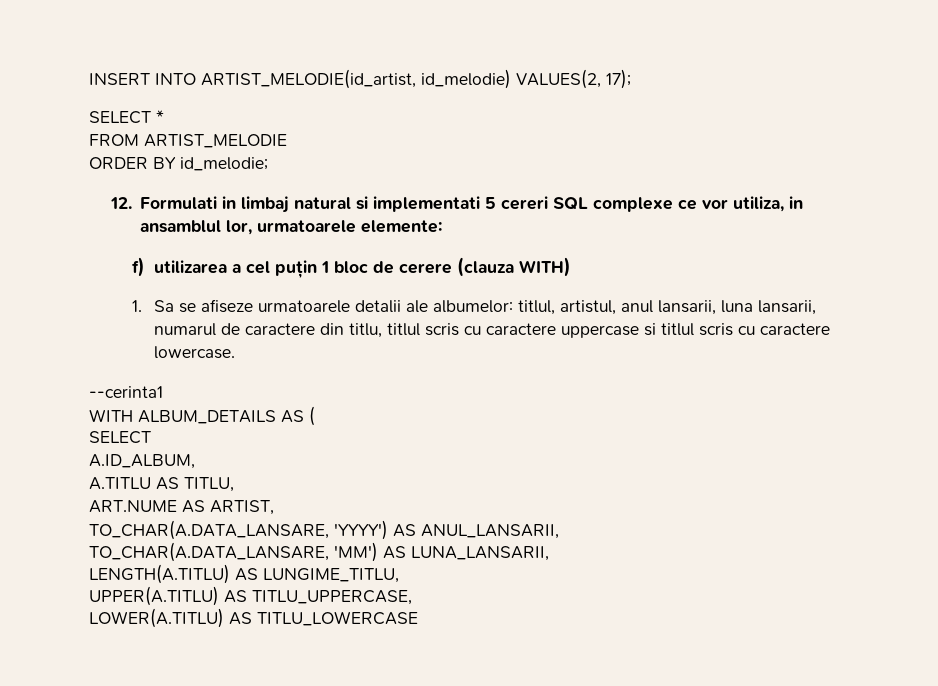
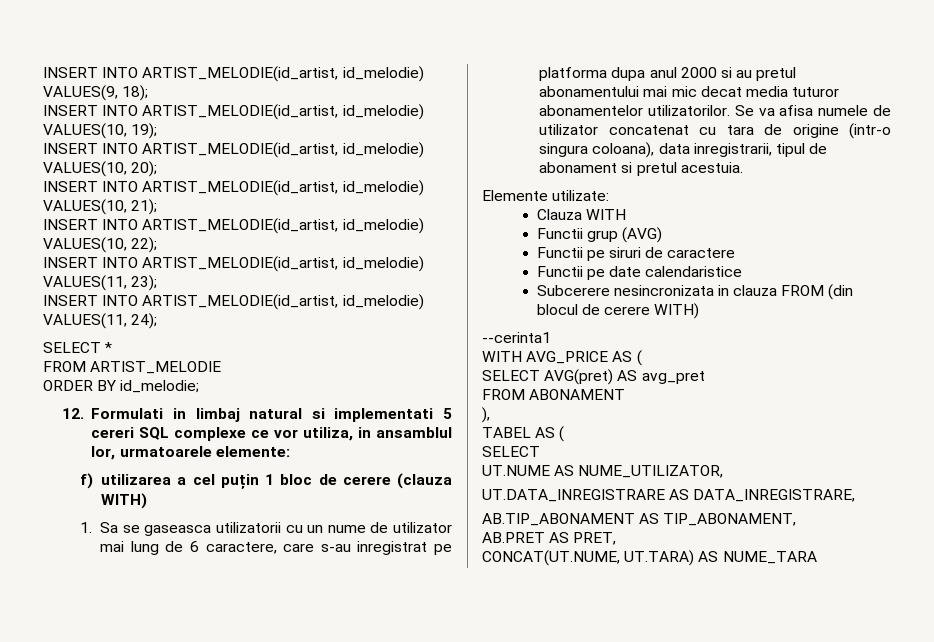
- INSERT INTO ARTIST_MELODIE(id_artist, id_melodie) VALUES(2, 17);
+ INSERT INTO ARTIST_MELODIE(id_artist, id_melodie) VALUES(9, 18);
+ INSERT INTO ARTIST_MELODIE(id_artist, id_melodie) VALUES(10, 19);
+ INSERT INTO ARTIST_MELODIE(id_artist, id_melodie) VALUES(10, 20);
+ INSERT INTO ARTIST_MELODIE(id_artist, id_melodie) VALUES(10, 21);
+ INSERT INTO ARTIST_MELODIE(id_artist, id_melodie) VALUES(10, 22);
+ INSERT INTO ARTIST_MELODIE(id_artist, id_melodie) VALUES(11, 23);
+ INSERT INTO ARTIST_MELODIE(id_artist, id_melodie) VALUES(11, 24);
- 1. Sa se afiseze urmatoarele detalii ale albumelor: titlul, artistul, anul lansarii, luna lansarii, numarul de caractere din titlu, titlul scris cu caractere uppercase si titlul scris cu caractere lowercase.
+ 1. Sa se gaseasca utilizatorii cu un nume de utilizator mai lung de 6 caractere, care s-au inregistrat pe platforma dupa anul 2000 si au pretul abonamentului mai mic decat media tuturor abonamentelor utilizatorilor. Se va afisa numele de utilizator concatenat cu tara de origine (intr-o singura coloana), data inregistrarii, tipul de abonament si pretul acestuia.
+ Elemente utilizate:
+ Clauza WITH
+ Functii grup (AVG)
+ Functii pe siruri de caractere
+ Functii pe date calendaristice
+ Subcerere nesincronizata in clauza FROM (din blocul de cerere WITH)
  --cerinta1
- WITH ALBUM_DETAILS AS (
+ WITH AVG_PRICE AS (
+ SELECT AVG(pret) AS avg_pret
+ FROM ABONAMENT
+ ),
+ TABEL AS (
  SELECT
- A.ID_ALBUM,
- A.TITLU AS TITLU,
- ART.NUME AS ARTIST,
- TO_CHAR(A.DATA_LANSARE, 'YYYY') AS ANUL_LANSARII,
- TO_CHAR(A.DATA_LANSARE, 'MM') AS LUNA_LANSARII,
- LENGTH(A.TITLU) AS LUNGIME_TITLU,
- UPPER(A.TITLU) AS TITLU_UPPERCASE,
- LOWER(A.TITLU) AS TITLU_LOWERCASE
+ UT.NUME AS NUME_UTILIZATOR,
+ UT.DATA_INREGISTRARE AS DATA_INREGISTRARE,
+ AB.TIP_ABONAMENT AS TIP_ABONAMENT,
+ AB.PRET AS PRET,
+ CONCAT(UT.NUME, UT.TARA) AS NUME_TARA

